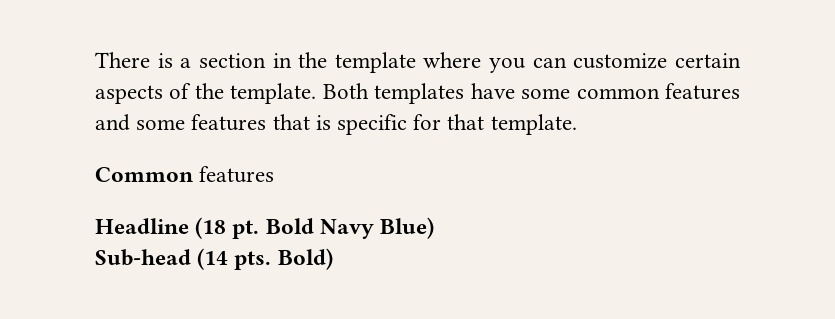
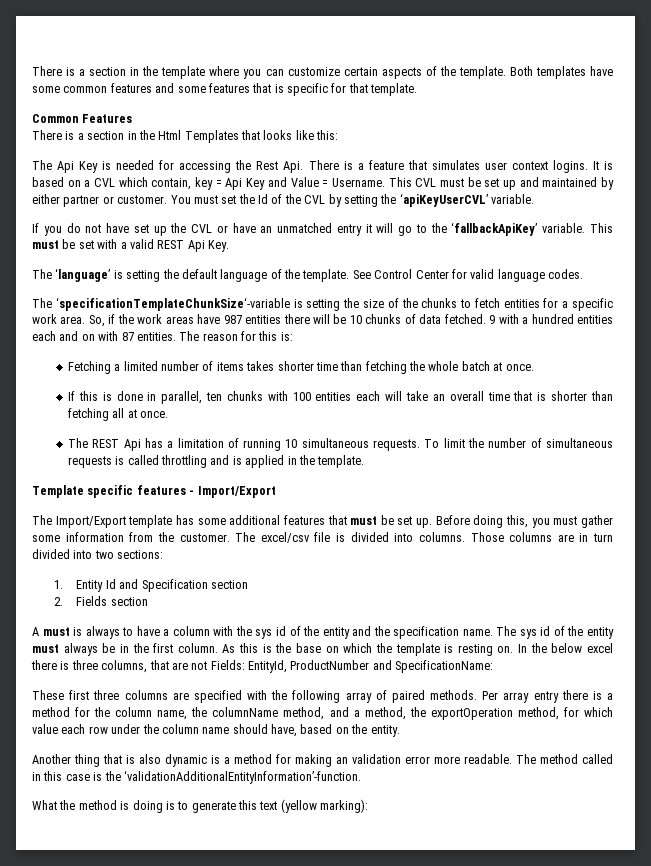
- Common features
- Headline (18 pt. Bold Navy Blue)
- Sub-head (14 pts. Bold)
+ Common Features
+ There is a section in the Html Templates that looks like this:
+ The Api Key is needed for accessing the Rest Api. There is a feature that simulates user context logins. It is based on a CVL which contain, key = Api Key and Value = Username. This CVL must be set up and maintained by either partner or customer. You must set the Id of the CVL by setting the ‘apiKeyUserCVL’ variable.
+ If you do not have set up the CVL or have an unmatched entry it will go to the ‘fallbackApiKey’ variable. This must be set with a valid REST Api Key.
+ The ‘language’ is setting the default language of the template. See Control Center for valid language codes.
+ The ‘specificationTemplateChunkSize‘-variable is setting the size of the chunks to fetch entities for a specific work area. So, if the work areas have 987 entities there will be 10 chunks of data fetched. 9 with a hundred entities each and on with 87 entities. The reason for this is:
+ Fetching a limited number of items takes shorter time than fetching the whole batch at once.
+ If this is done in parallel, ten chunks with 100 entities each will take an overall time that is shorter than fetching all at once.
+ The REST Api has a limitation of running 10 simultaneous requests. To limit the number of simultaneous requests is called throttling and is applied in the template.
+ Template specific features - Import/Export
+ The Import/Export template has some additional features that must be set up. Before doing this, you must gather some information from the customer. The excel/csv file is divided into columns. Those columns are in turn divided into two sections:
+ 1. Entity Id and Specification section
+ 2. Fields section
+ A must is always to have a column with the sys id of the entity and the specification name. The sys id of the entity must always be in the first column. As this is the base on which the template is resting on. In the below excel there is three columns, that are not Fields: EntityId, ProductNumber and SpecificationName:
+ These first three columns are specified with the following array of paired methods. Per array entry there is a method for the column name, the columnName method, and a method, the exportOperation method, for which value each row under the column name should have, based on the entity.
+ Another thing that is also dynamic is a method for making an validation error more readable. The method called in this case is the ‘validationAdditionalEntityInformation’-function.
+ What the method is doing is to generate this text (yellow marking):

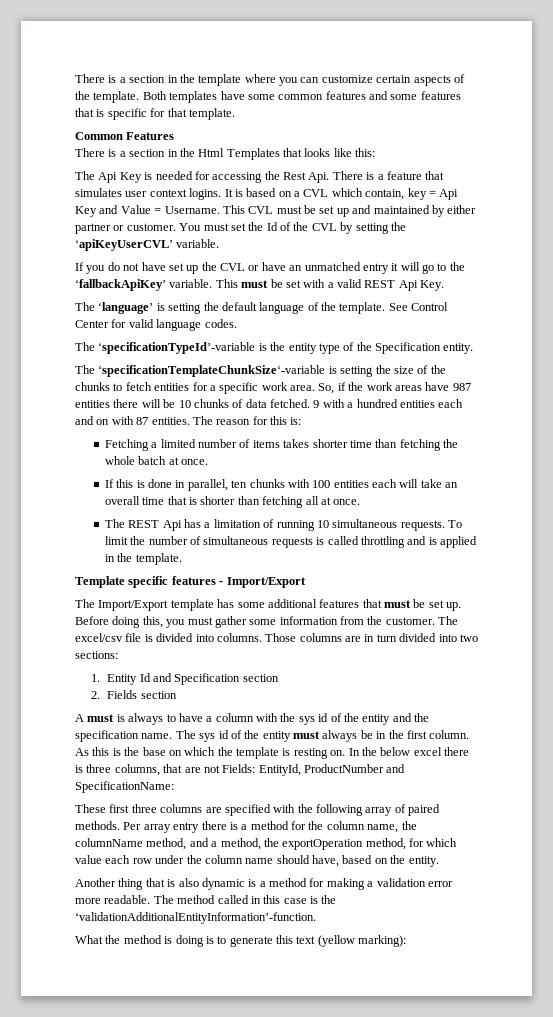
+ The ‘specificationTypeId’-variable is the entity type of the Specification entity.
- Another thing that is also dynamic is a method for making an validation error more readable.
+ Another thing that is also dynamic is a method for making a validation error more readable.

